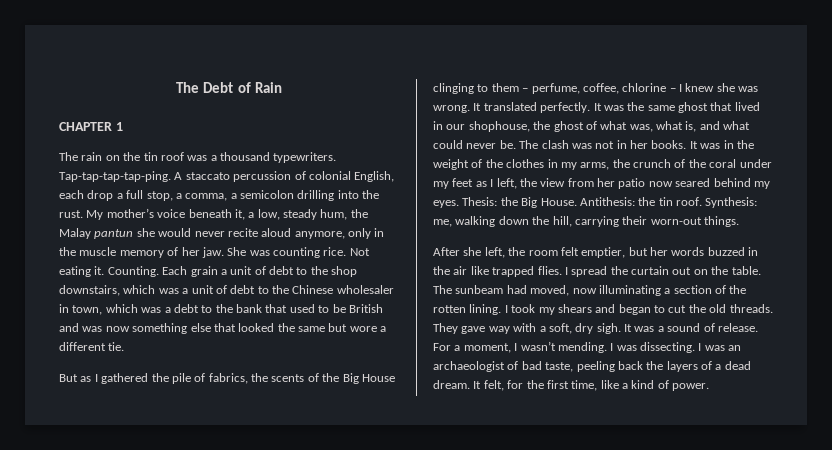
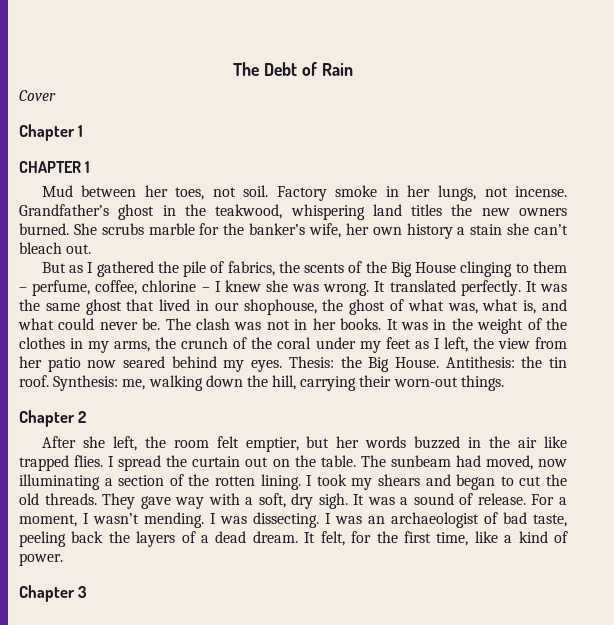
+ Cover
+ Chapter 1
- The rain on the tin roof was a thousand typewriters. Tap-tap-tap-tap-ping. A staccato percussion of colonial English, each drop a full stop, a comma, a semicolon drilling into the rust. My mother’s voice beneath it, a low, steady hum, the Malay pantun she would never recite aloud anymore, only in the muscle memory of her jaw. She was counting rice. Not eating it. Counting. Each grain a unit of debt to the shop downstairs, which was a unit of debt to the Chinese wholesaler in town, which was a debt to the bank that used to be British and was now something else that looked the same but wore a different tie.
+ Mud between her toes, not soil. Factory smoke in her lungs, not incense. Grandfather’s ghost in the teakwood, whispering land titles the new owners burned. She scrubs marble for the banker’s wife, her own history a stain she can’t bleach out.
+ Chapter 2
+ Chapter 3

